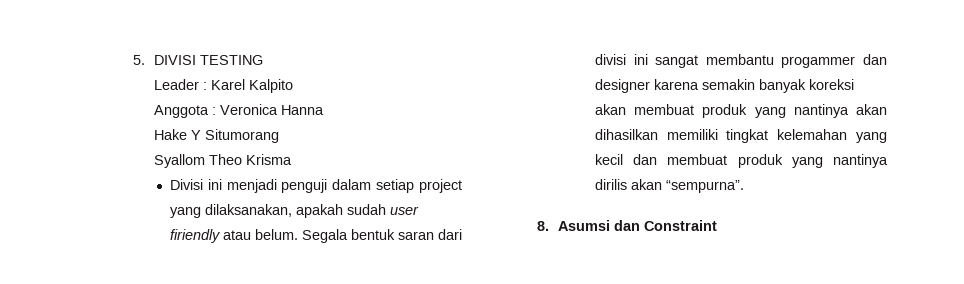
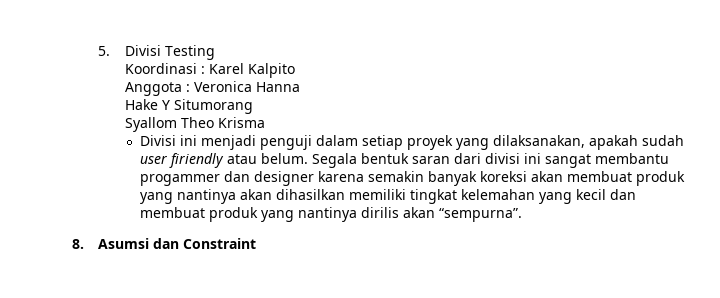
- 5. DIVISI TESTING
- Leader : Karel Kalpito
+ 5. Divisi Testing
+ Koordinasi : Karel Kalpito
- Divisi ini menjadi penguji dalam setiap project yang dilaksanakan, apakah sudah user firiendly atau belum.
+ Divisi ini menjadi penguji dalam setiap proyek yang dilaksanakan, apakah sudah user firiendly atau belum.

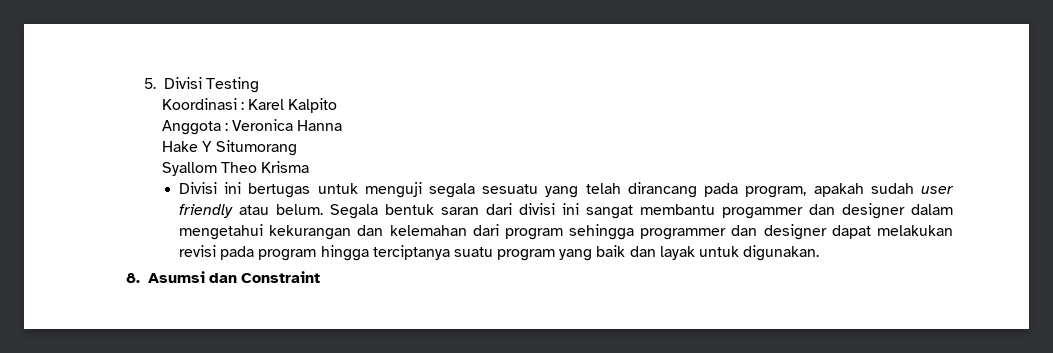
- Divisi ini menjadi penguji dalam setiap proyek yang dilaksanakan, apakah sudah user firiendly atau belum.
+ Divisi ini bertugas untuk menguji segala sesuatu yang telah dirancang pada program, apakah sudah user friendly atau belum.
- Segala bentuk saran dari divisi ini sangat membantu progammer dan designer karena semakin banyak koreksi akan membuat produk yang nantinya akan dihasilkan memiliki tingkat kelemahan yang kecil dan membuat produk yang nantinya dirilis akan “sempurna”.
+ Segala bentuk saran dari divisi ini sangat membantu progammer dan designer dalam mengetahui kekurangan dan kelemahan dari program sehingga programmer dan designer dapat melakukan revisi pada program hingga terciptanya suatu program yang baik dan layak untuk digunakan.

